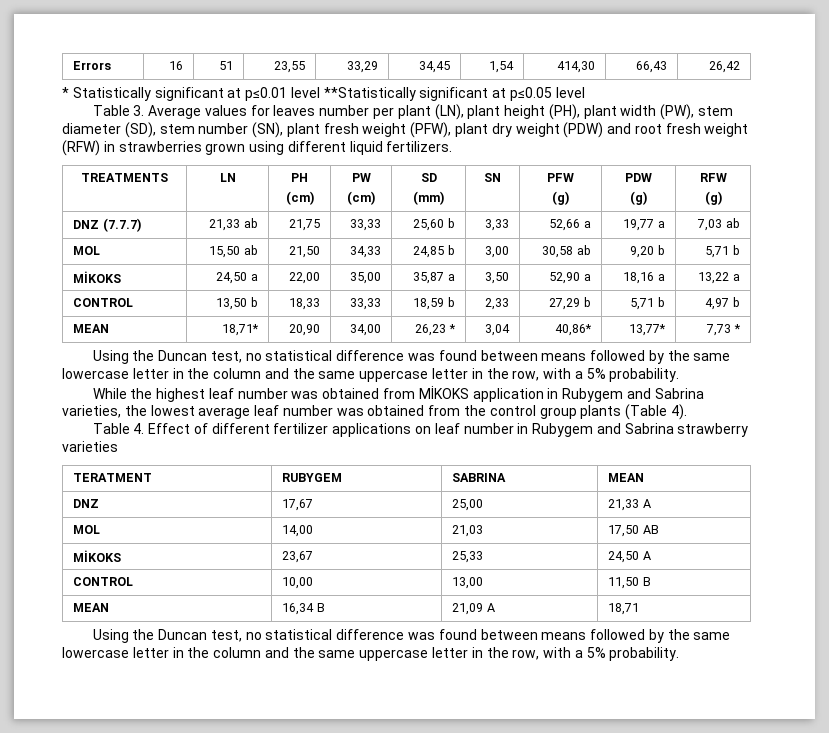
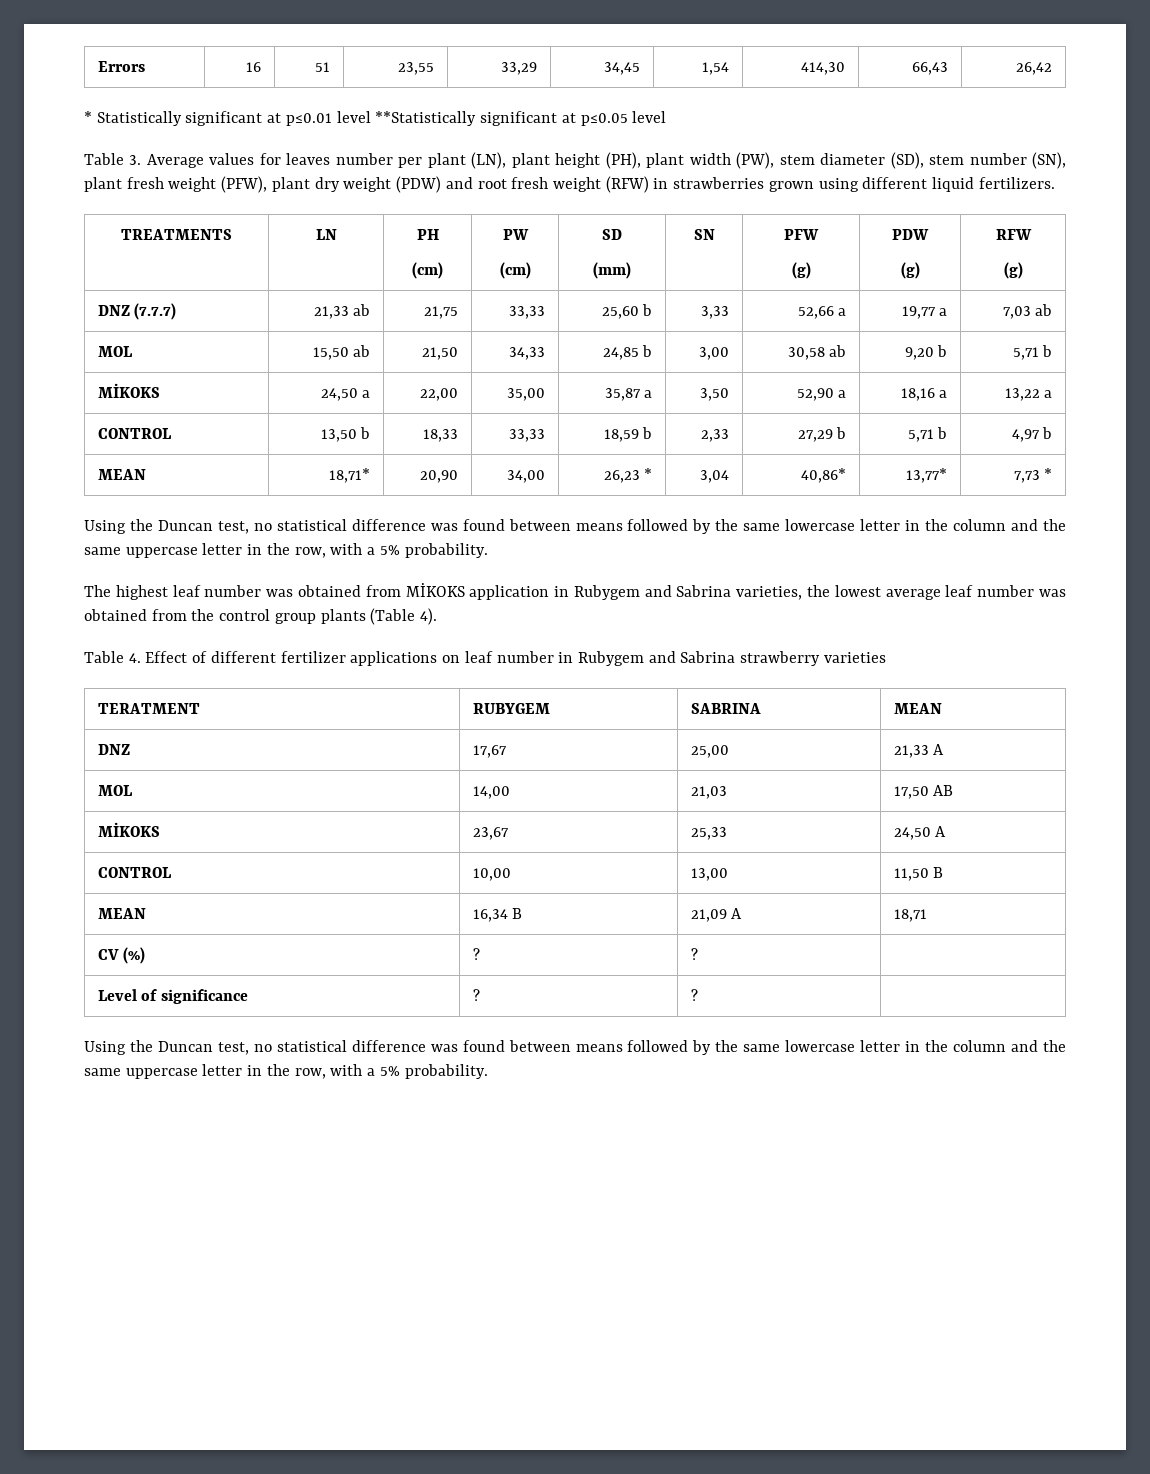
- While the highest leaf number was obtained from MİKOKS application in Rubygem and Sabrina varieties, the lowest average leaf number was obtained from the control group plants (Table 4).
+ The highest leaf number was obtained from MİKOKS application in Rubygem and Sabrina varieties, the lowest average leaf number was obtained from the control group plants (Table 4).
+ CV (%) | ? | ? |
+ Level of significance | ? | ? |

